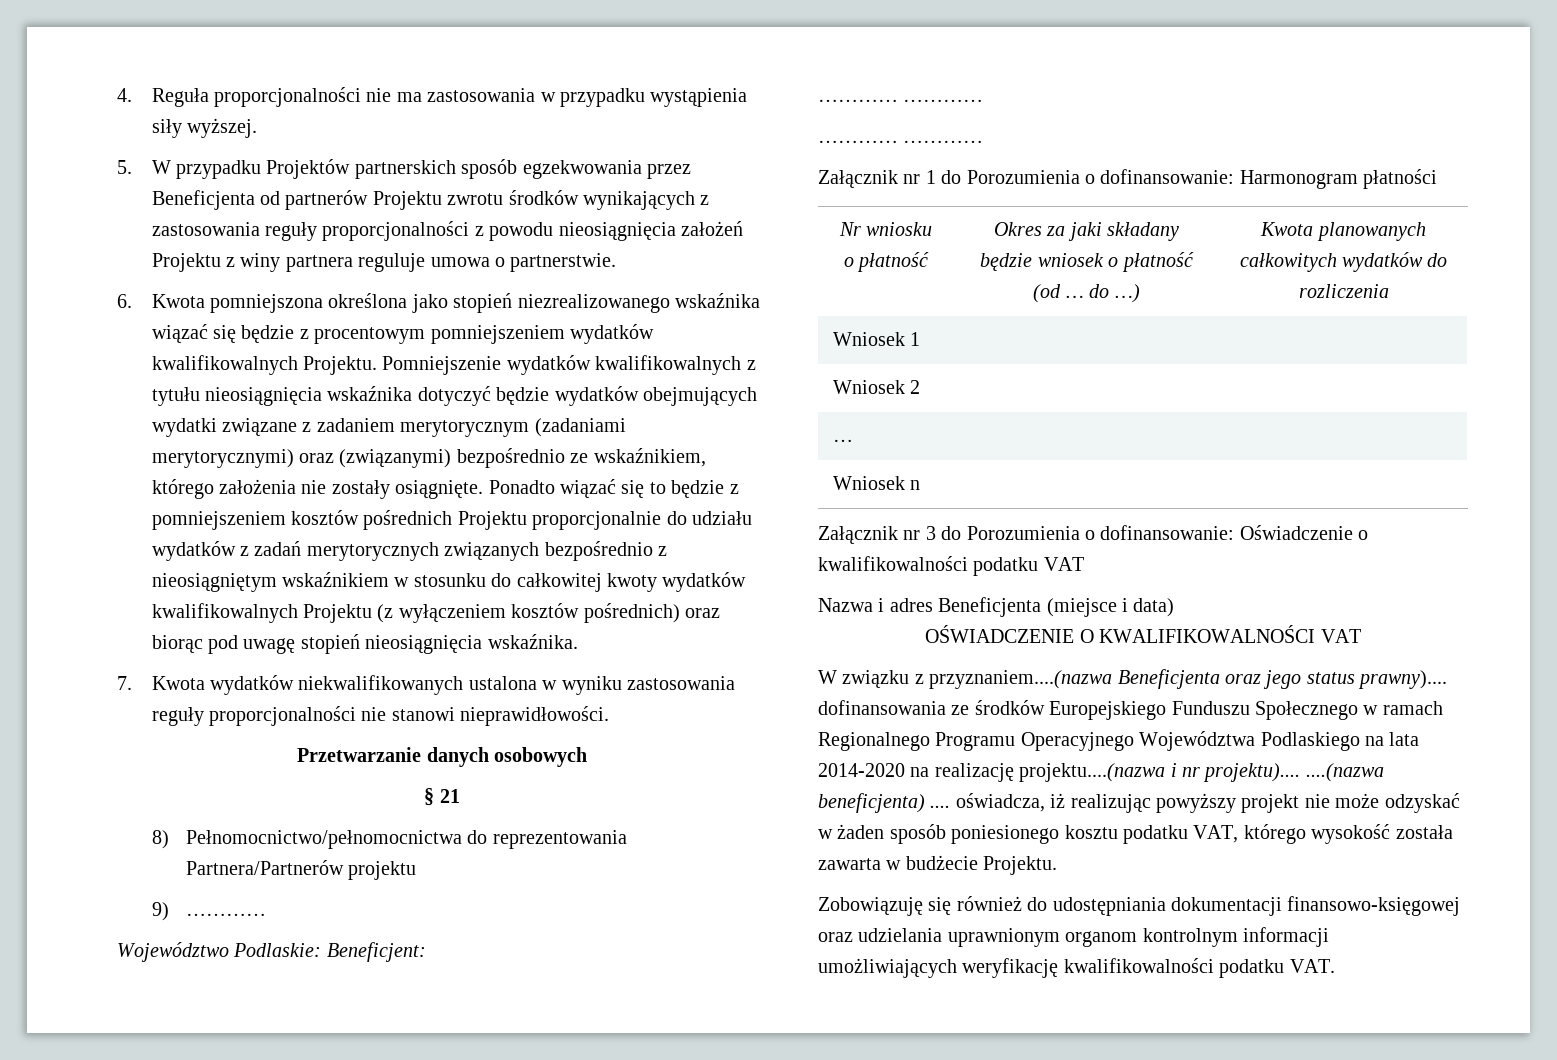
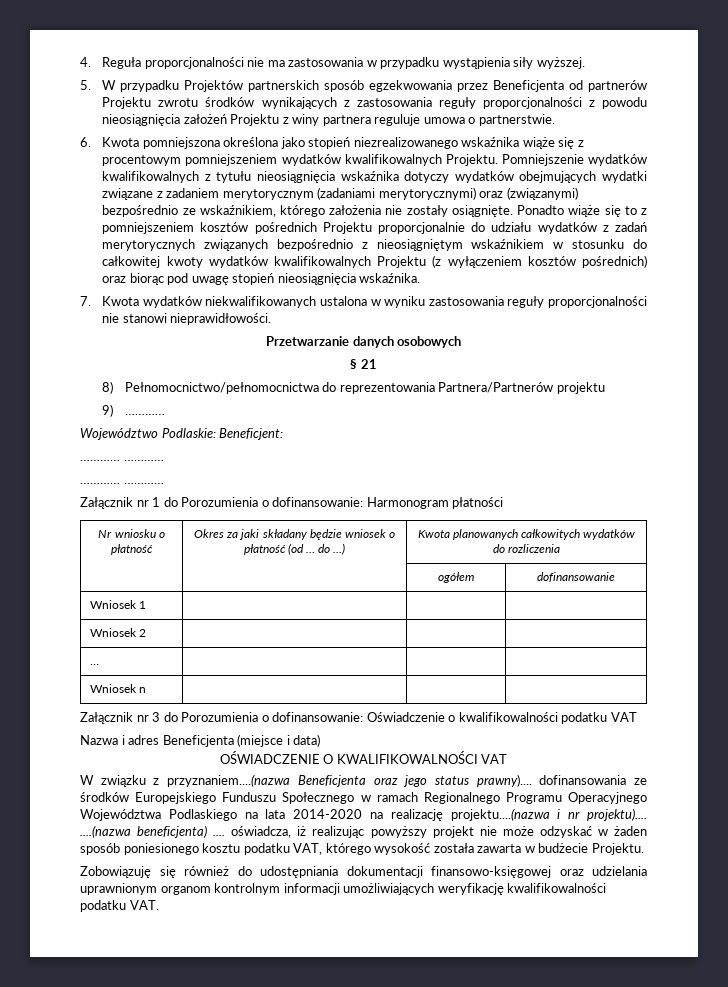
- 6. Kwota pomniejszona określona jako stopień niezrealizowanego wskaźnika wiązać się będzie z procentowym pomniejszeniem wydatków kwalifikowalnych Projektu.
+ 6. Kwota pomniejszona określona jako stopień niezrealizowanego wskaźnika wiąże się z procentowym pomniejszeniem wydatków kwalifikowalnych Projektu.
- Pomniejszenie wydatków kwalifikowalnych z tytułu nieosiągnięcia wskaźnika dotyczyć będzie wydatków obejmujących wydatki związane z zadaniem merytorycznym (zadaniami merytorycznymi) oraz (związanymi) bezpośrednio ze wskaźnikiem, którego założenia nie zostały osiągnięte.
+ Pomniejszenie wydatków kwalifikowalnych z tytułu nieosiągnięcia wskaźnika dotyczy wydatków obejmujących wydatki związane z zadaniem merytorycznym (zadaniami merytorycznymi) oraz (związanymi) bezpośrednio ze wskaźnikiem, którego założenia nie zostały osiągnięte.
- Ponadto wiązać się to będzie z pomniejszeniem kosztów pośrednich Projektu proporcjonalnie do udziału wydatków z zadań merytorycznych związanych bezpośrednio z nieosiągniętym wskaźnikiem w stosunku do całkowitej kwoty wydatków kwalifikowalnych Projektu (z wyłączeniem kosztów pośrednich) oraz biorąc pod uwagę stopień nieosiągnięcia wskaźnika.
+ Ponadto wiąże się to z pomniejszeniem kosztów pośrednich Projektu proporcjonalnie do udziału wydatków z zadań merytorycznych związanych bezpośrednio z nieosiągniętym wskaźnikiem w stosunku do całkowitej kwoty wydatków kwalifikowalnych Projektu (z wyłączeniem kosztów pośrednich) oraz biorąc pod uwagę stopień nieosiągnięcia wskaźnika.
+ | | ogółem | dofinansowanie

